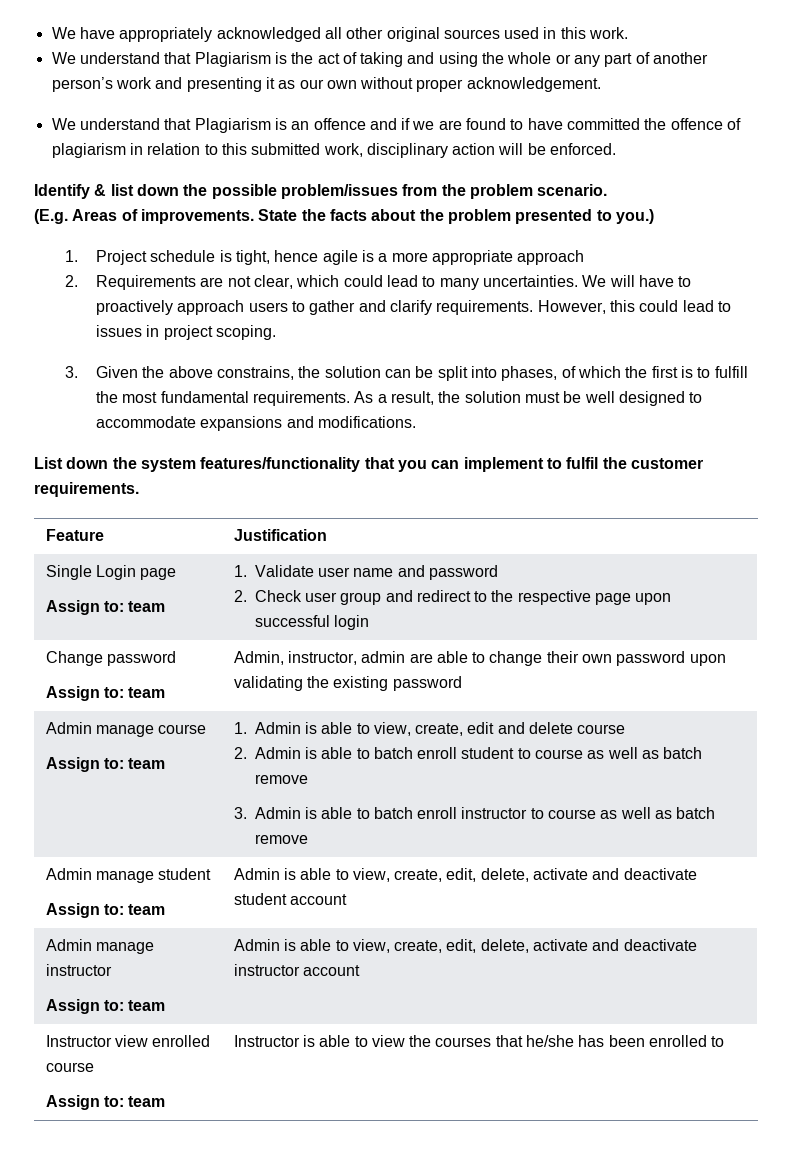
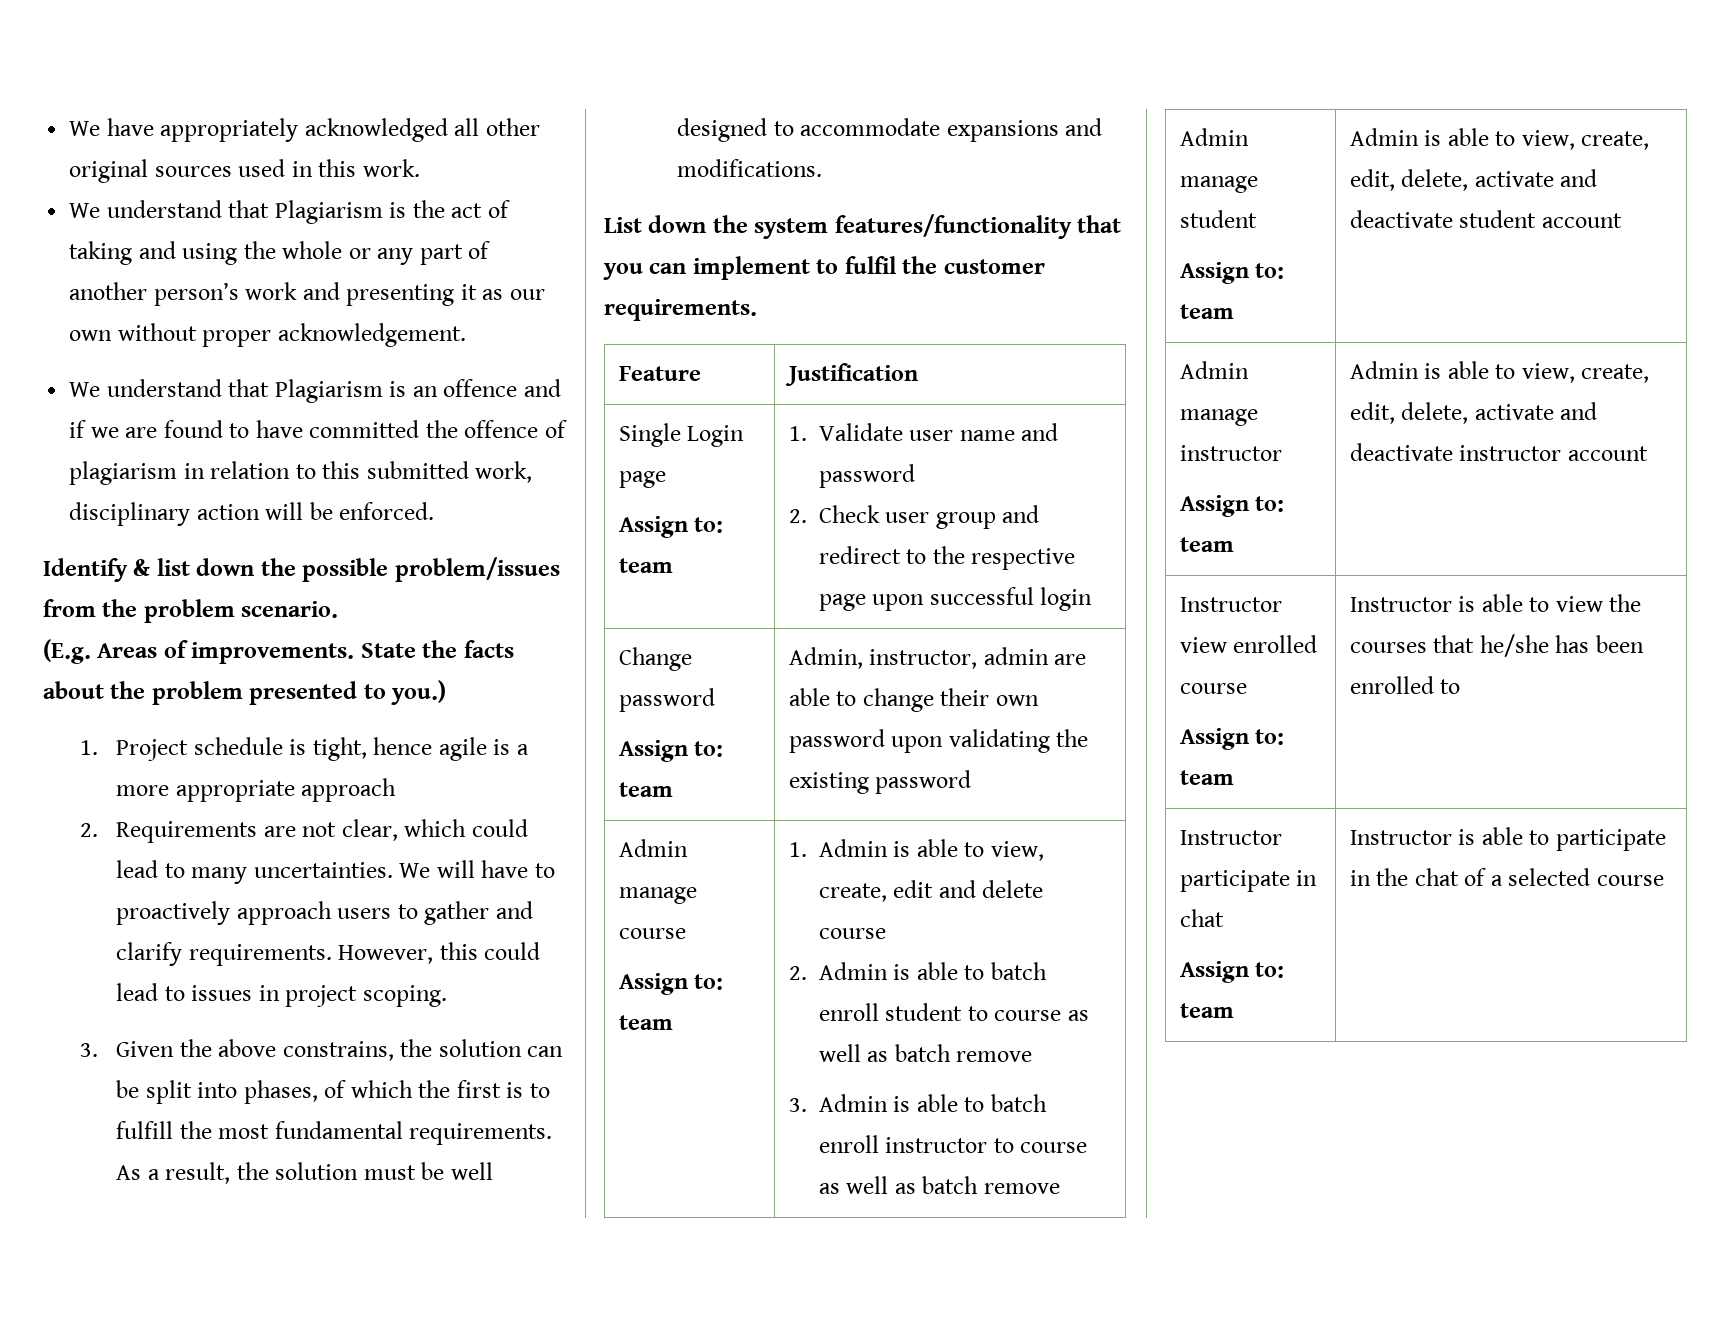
+ Instructor participate in chat
+ Assign to: team | Instructor is able to participate in the chat of a selected course

